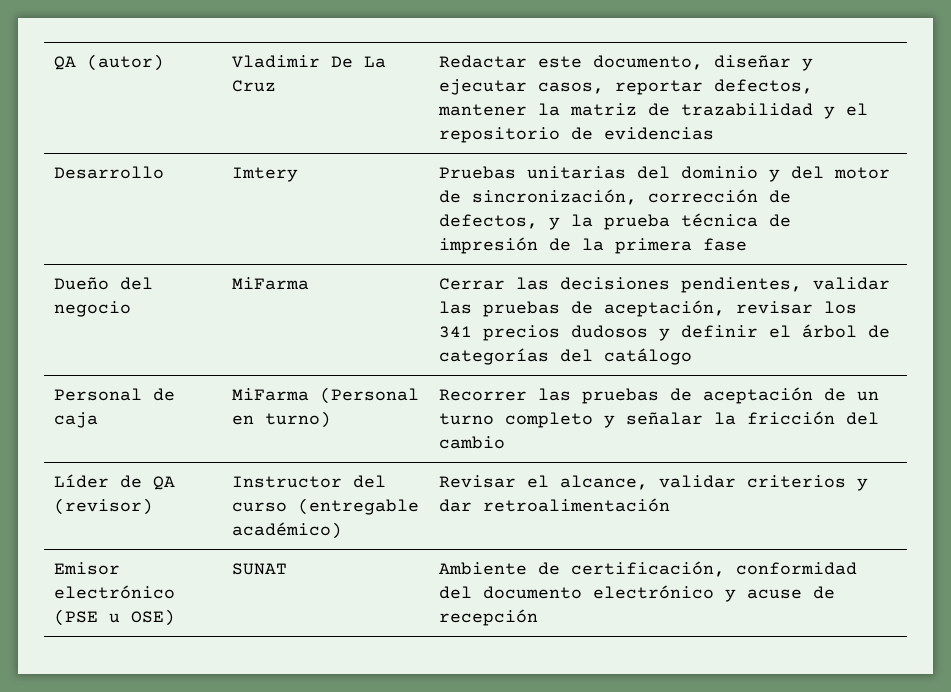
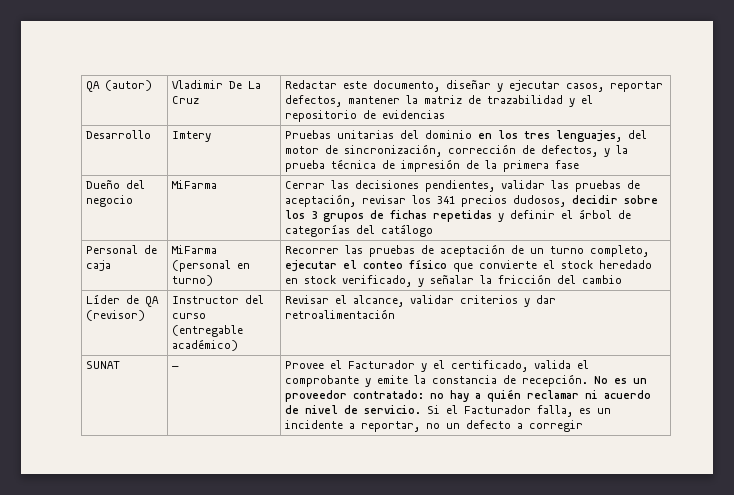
- Desarrollo | Imtery | Pruebas unitarias del dominio y del motor de sincronización, corrección de defectos, y la prueba técnica de impresión de la primera fase
+ Desarrollo | Imtery | Pruebas unitarias del dominio en los tres lenguajes, del motor de sincronización, corrección de defectos, y la prueba técnica de impresión de la primera fase
- Dueño del negocio | MiFarma | Cerrar las decisiones pendientes, validar las pruebas de aceptación, revisar los 341 precios dudosos y definir el árbol de categorías del catálogo
+ Dueño del negocio | MiFarma | Cerrar las decisiones pendientes, validar las pruebas de aceptación, revisar los 341 precios dudosos, decidir sobre los 3 grupos de fichas repetidas y definir el árbol de categorías del catálogo
- Personal de caja | MiFarma (Personal en turno) | Recorrer las pruebas de aceptación de un turno completo y señalar la fricción del cambio
+ Personal de caja | MiFarma (personal en turno) | Recorrer las pruebas de aceptación de un turno completo, ejecutar el conteo físico que convierte el stock heredado en stock verificado, y señalar la fricción del cambio
- Emisor electrónico (PSE u OSE) | SUNAT | Ambiente de certificación, conformidad del documento electrónico y acuse de recepción
+ SUNAT | — | Provee el Facturador y el certificado, valida el comprobante y emite la constancia de recepción. No es un proveedor contratado: no hay a quién reclamar ni acuerdo de nivel de servicio. Si el Facturador falla, es un incidente a reportar, no un defecto a corregir

